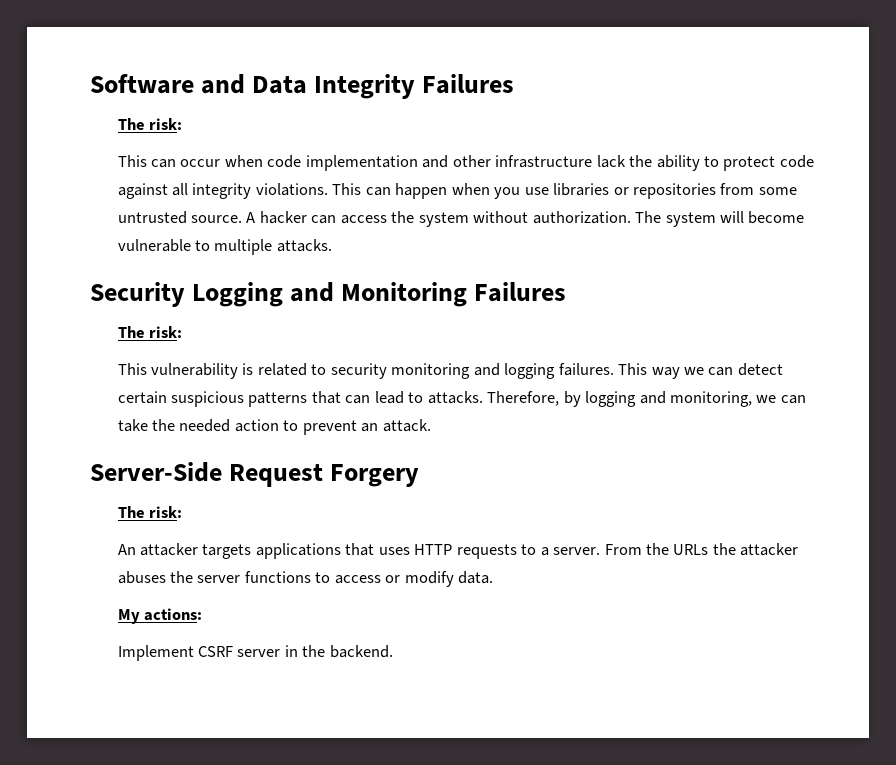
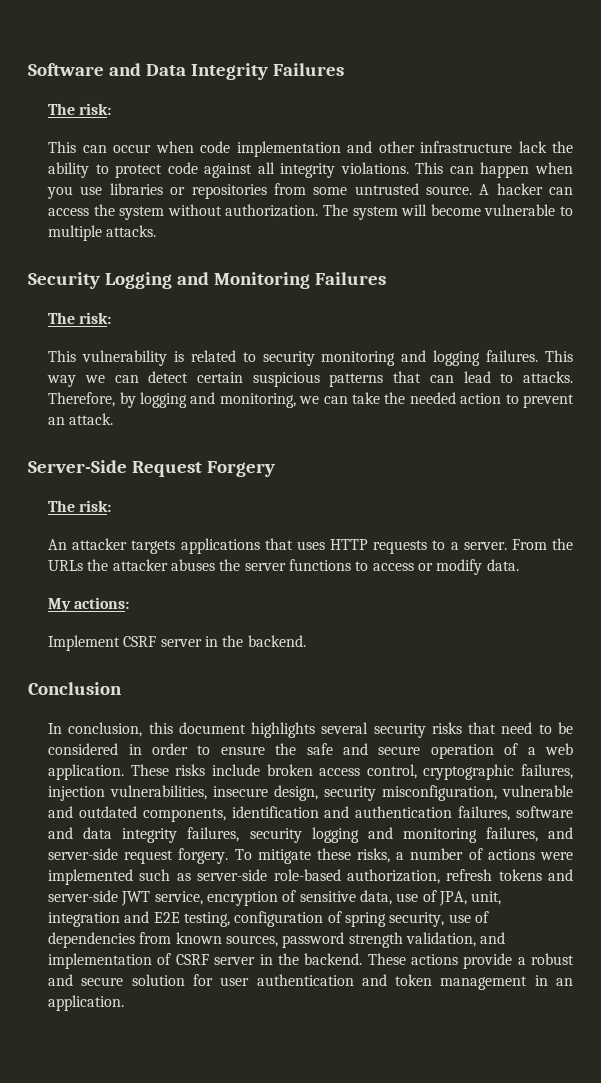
+ Conclusion
+ In conclusion, this document highlights several security risks that need to be considered in order to ensure the safe and secure operation of a web application. These risks include broken access control, cryptographic failures, injection vulnerabilities, insecure design, security misconfiguration, vulnerable and outdated components, identification and authentication failures, software and data integrity failures, security logging and monitoring failures, and server-side request forgery. To mitigate these risks, a number of actions were implemented such as server-side role-based authorization, refresh tokens and server-side JWT service, encryption of sensitive data, use of JPA, unit, integration and E2E testing, configuration of spring security, use of dependencies from known sources, password strength validation, and implementation of CSRF server in the backend. These actions provide a robust and secure solution for user authentication and token management in an application.

